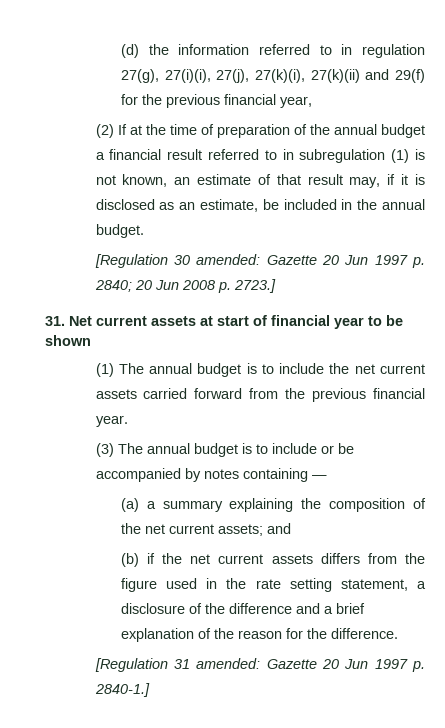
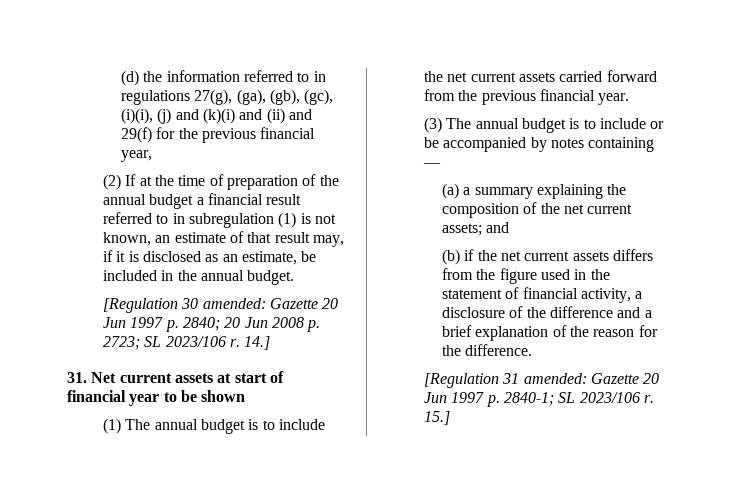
- (d) the information referred to in regulation 27(g), 27(i)(i), 27(j), 27(k)(i), 27(k)(ii) and 29(f) for the previous financial year,
+ (d) the information referred to in regulations 27(g), (ga), (gb), (gc), (i)(i), (j) and (k)(i) and (ii) and 29(f) for the previous financial year,
- [Regulation 30 amended: Gazette 20 Jun 1997 p. 2840; 20 Jun 2008 p. 2723.]
+ [Regulation 30 amended: Gazette 20 Jun 1997 p. 2840; 20 Jun 2008 p. 2723; SL 2023/106 r. 14.]
- (b) if the net current assets differs from the figure used in the rate setting statement, a disclosure of the difference and a brief explanation of the reason for the difference.
+ (b) if the net current assets differs from the figure used in the statement of financial activity, a disclosure of the difference and a brief explanation of the reason for the difference.
- [Regulation 31 amended: Gazette 20 Jun 1997 p. 2840-1.]
+ [Regulation 31 amended: Gazette 20 Jun 1997 p. 2840-1; SL 2023/106 r. 15.]

